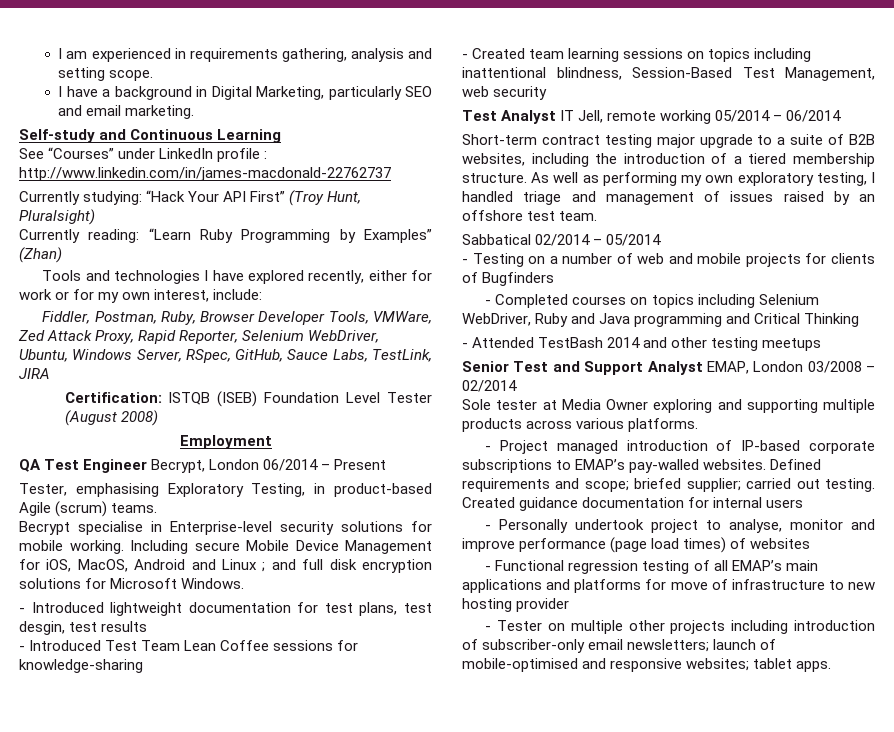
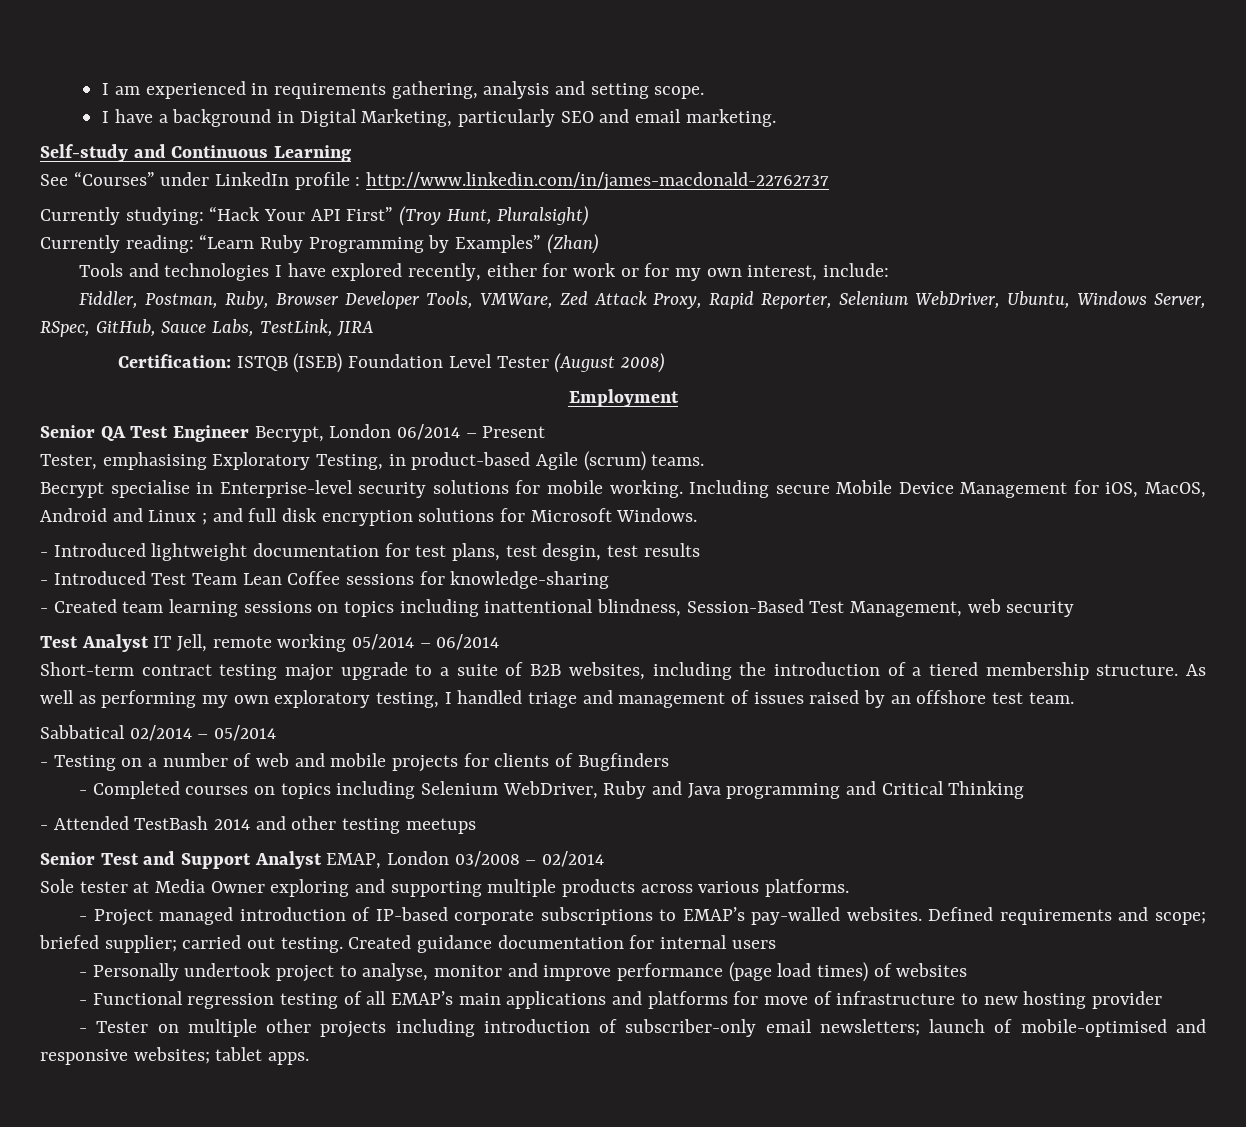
- QA Test Engineer Becrypt, London 06/2014 – Present
+ Senior QA Test Engineer Becrypt, London 06/2014 – Present

